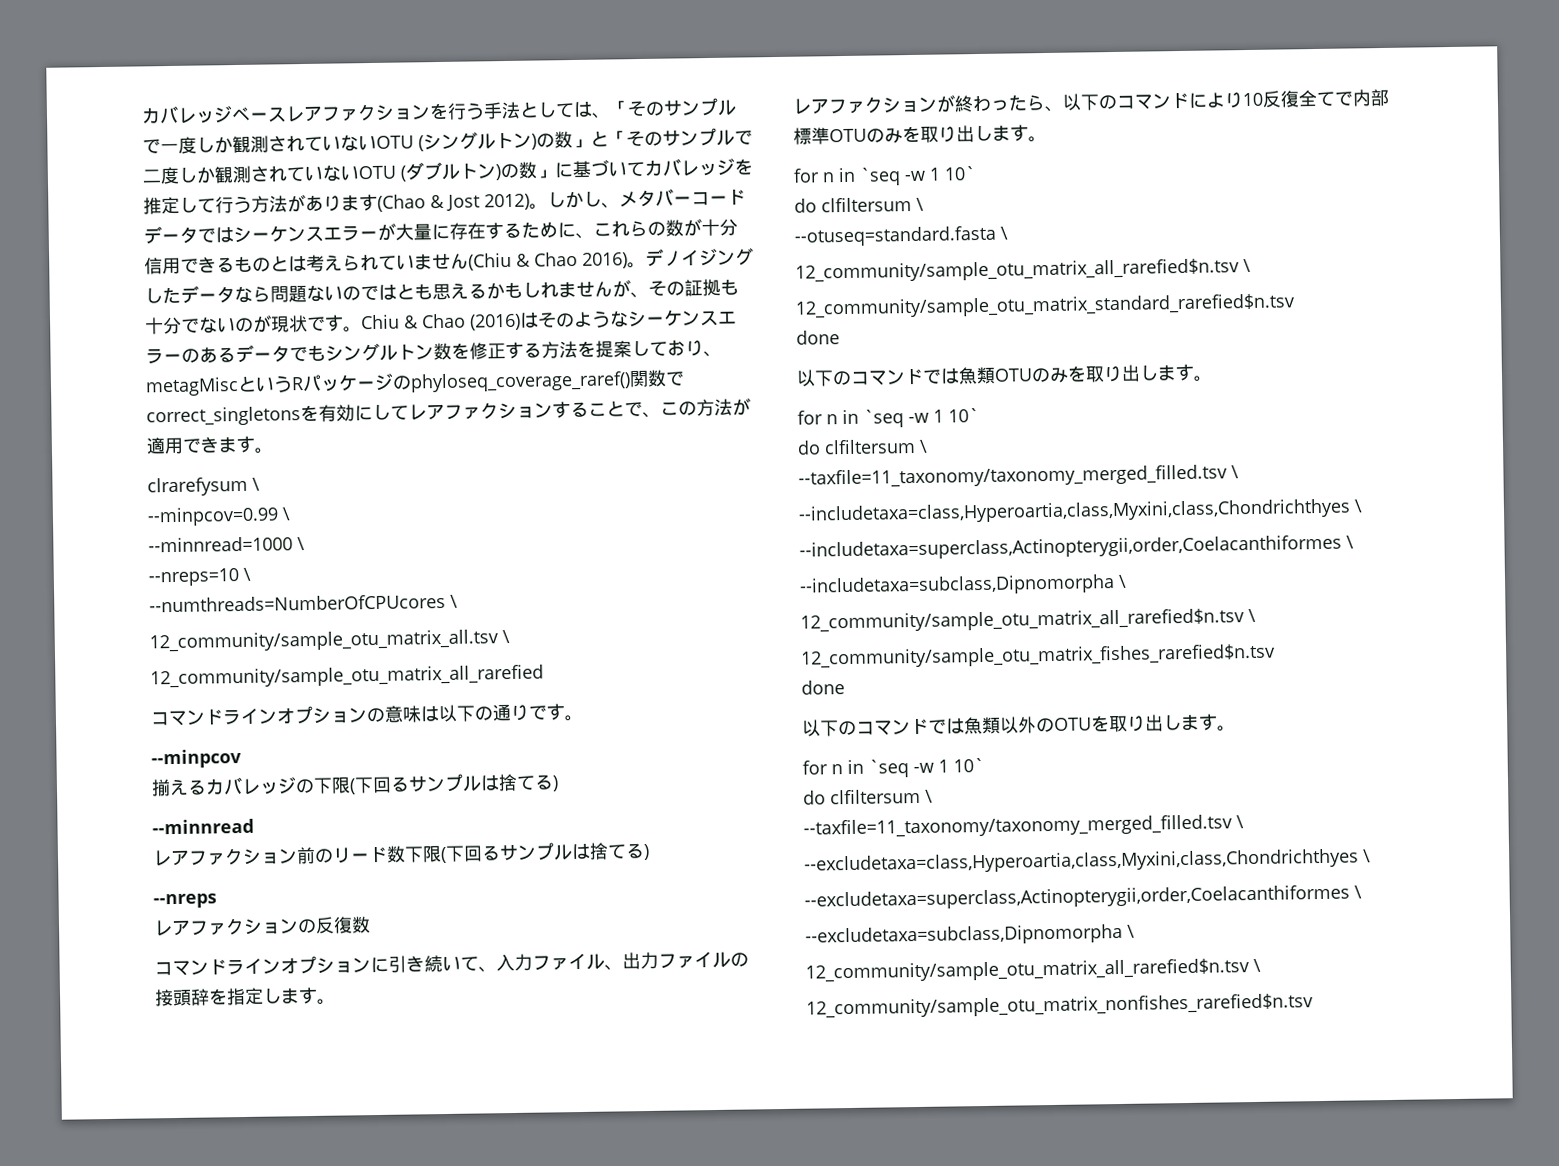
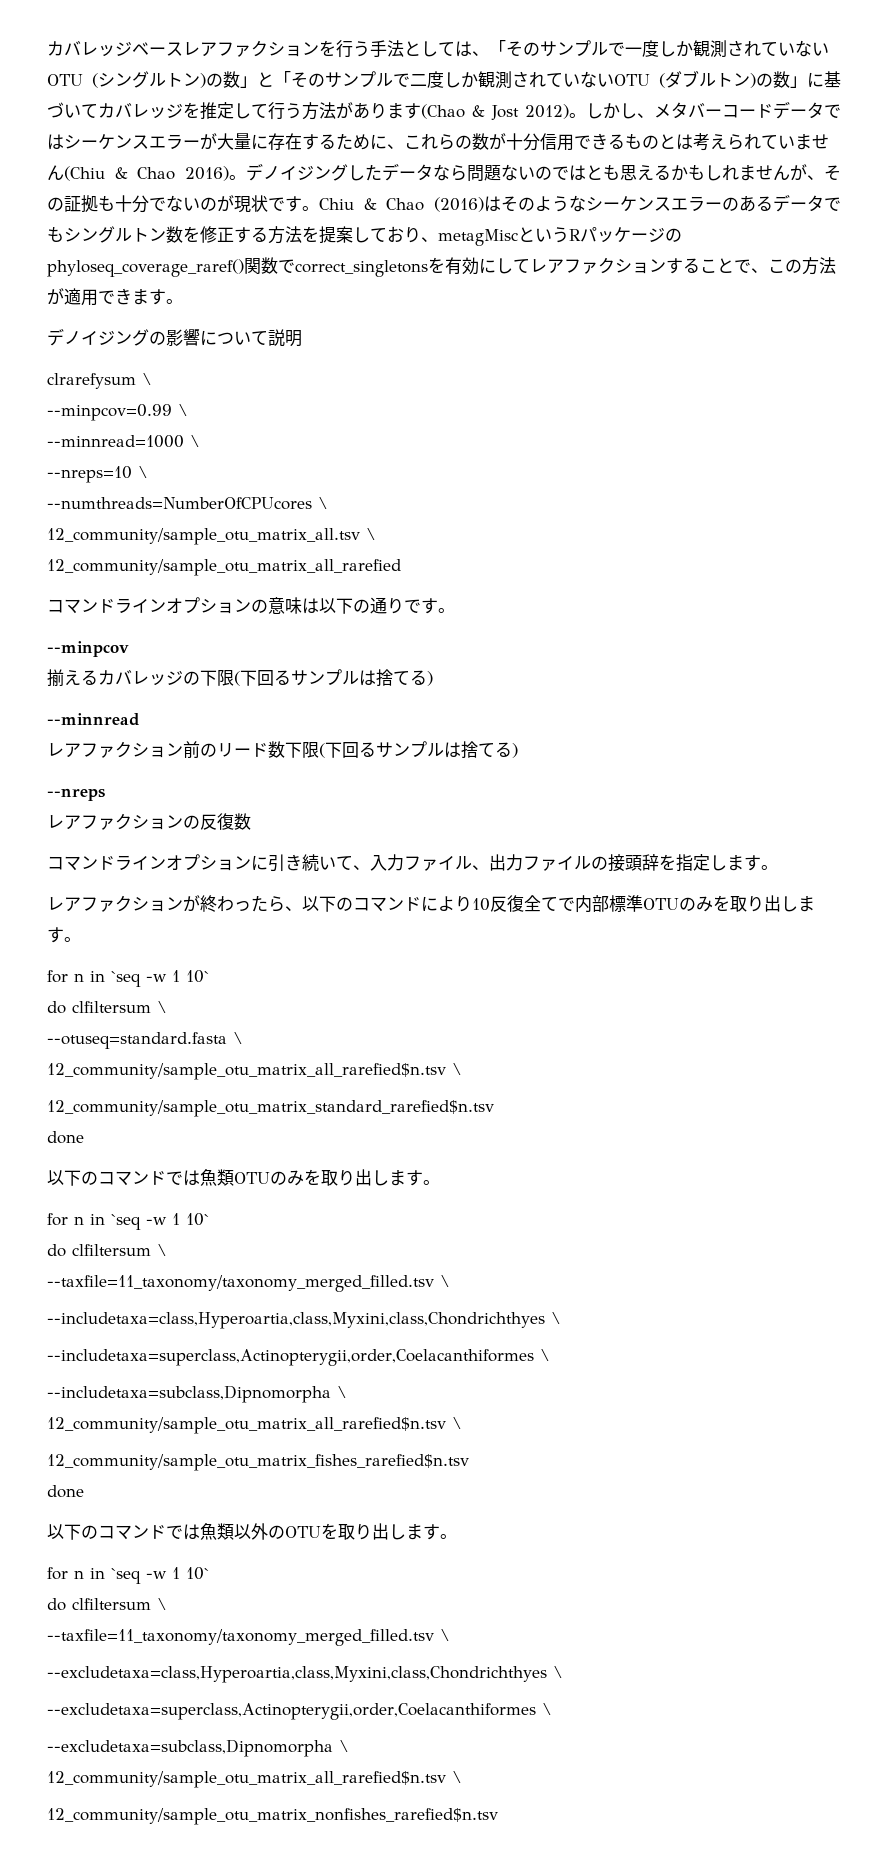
+ デノイジングの影響について説明

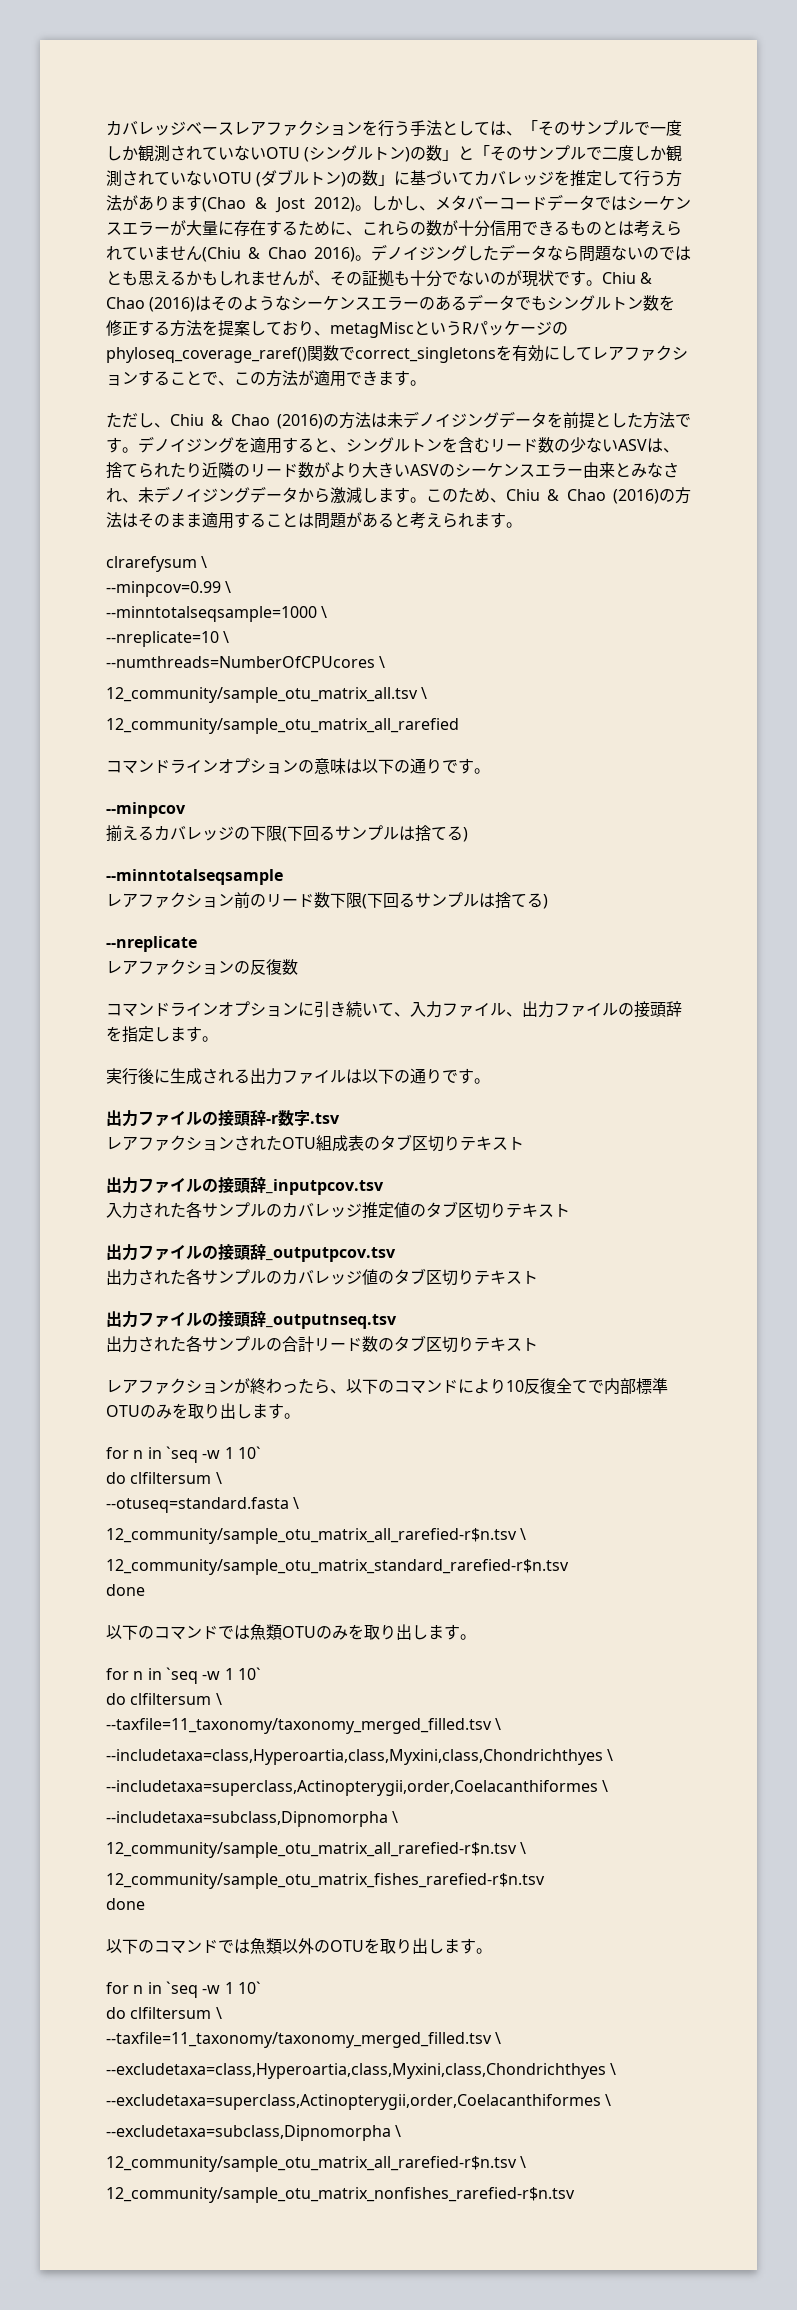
- デノイジングの影響について説明
+ ただし、Chiu & Chao (2016)の方法は未デノイジングデータを前提とした方法です。デノイジングを適用すると、シングルトンを含むリード数の少ないASVは、捨てられたり近隣のリード数がより大きいASVのシーケンスエラー由来とみなされ、未デノイジングデータから激減します。このため、Chiu & Chao (2016)の方法はそのまま適用することは問題があると考えられます。
- --minnread=1000 \
- --nreps=10 \
+ --minntotalseqsample=1000 \
+ --nreplicate=10 \
- --minnread
+ --minntotalseqsample
- --nreps
+ --nreplicate
+ 実行後に生成される出力ファイルは以下の通りです。
+ 出力ファイルの接頭辞-r数字.tsv
+ レアファクションされたOTU組成表のタブ区切りテキスト
+ 出力ファイルの接頭辞_inputpcov.tsv
+ 入力された各サンプルのカバレッジ推定値のタブ区切りテキスト
+ 出力ファイルの接頭辞_outputpcov.tsv
+ 出力された各サンプルのカバレッジ値のタブ区切りテキスト
+ 出力ファイルの接頭辞_outputnseq.tsv
+ 出力された各サンプルの合計リード数のタブ区切りテキスト
  --otuseq=standard.fasta \
- 12_community/sample_otu_matrix_all_rarefied$n.tsv \
- 12_community/sample_otu_matrix_standard_rarefied$n.tsv
+ 12_community/sample_otu_matrix_all_rarefied-r$n.tsv \
+ 12_community/sample_otu_matrix_standard_rarefied-r$n.tsv
  --includetaxa=subclass,Dipnomorpha \
- 12_community/sample_otu_matrix_all_rarefied$n.tsv \
- 12_community/sample_otu_matrix_fishes_rarefied$n.tsv
+ 12_community/sample_otu_matrix_all_rarefied-r$n.tsv \
+ 12_community/sample_otu_matrix_fishes_rarefied-r$n.tsv
  --excludetaxa=subclass,Dipnomorpha \
- 12_community/sample_otu_matrix_all_rarefied$n.tsv \
- 12_community/sample_otu_matrix_nonfishes_rarefied$n.tsv
+ 12_community/sample_otu_matrix_all_rarefied-r$n.tsv \
+ 12_community/sample_otu_matrix_nonfishes_rarefied-r$n.tsv

